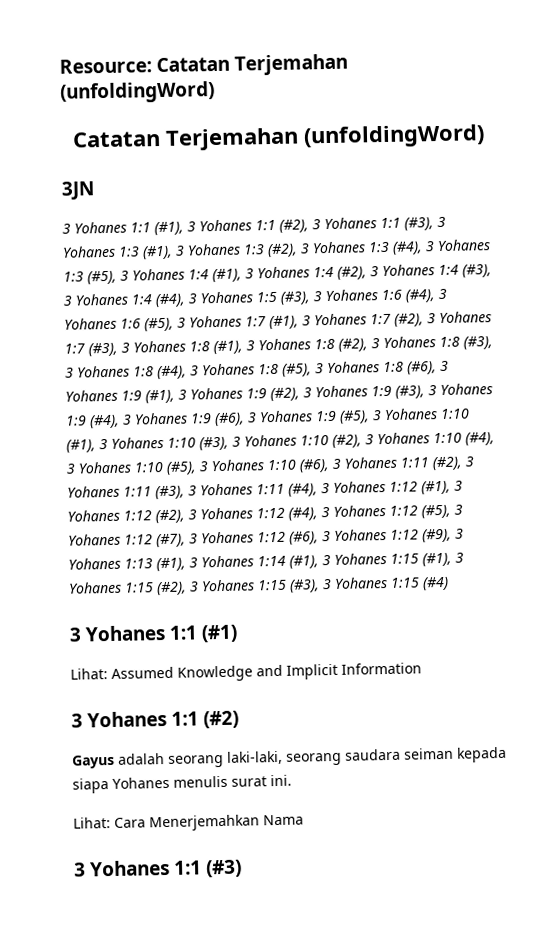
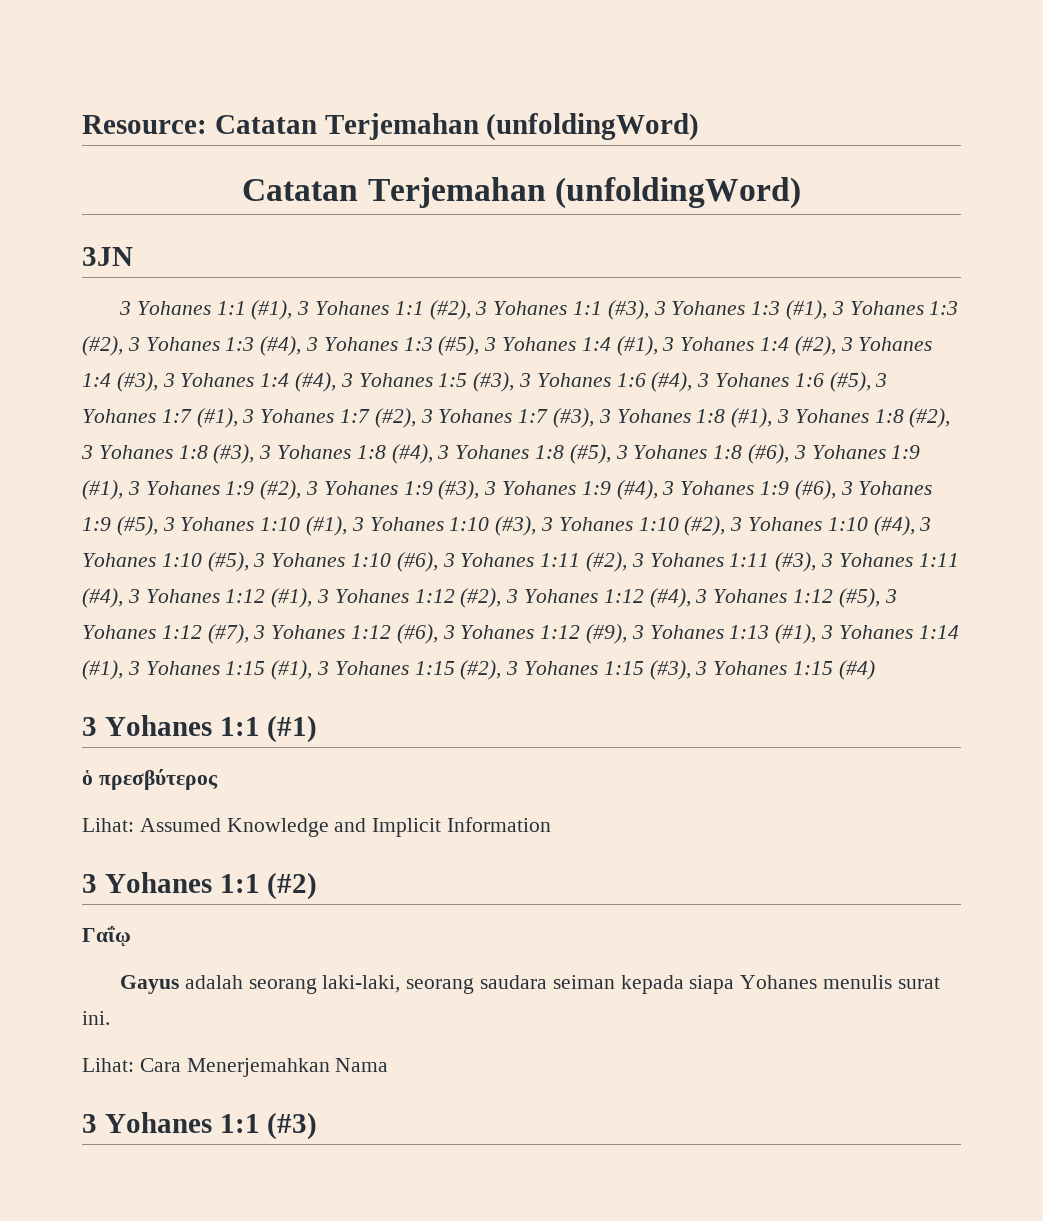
+ ὁ πρεσβύτερος
+ Γαΐῳ

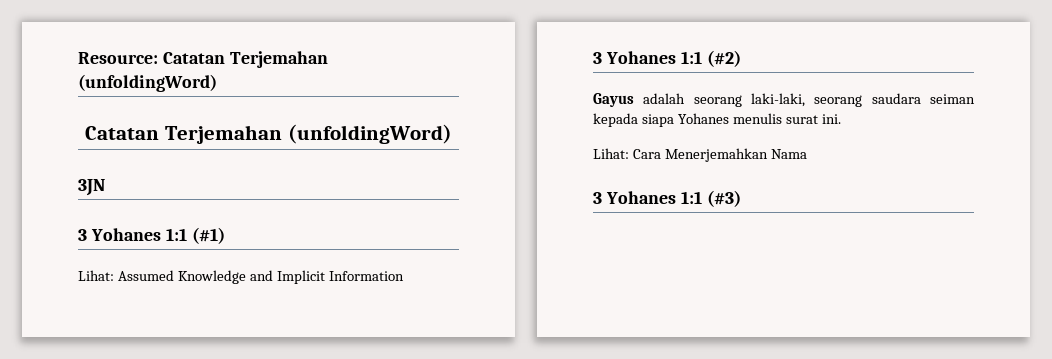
- 3 Yohanes 1:1 (#1), 3 Yohanes 1:1 (#2), 3 Yohanes 1:1 (#3), 3 Yohanes 1:3 (#1), 3 Yohanes 1:3 (#2), 3 Yohanes 1:3 (#4), 3 Yohanes 1:3 (#5), 3 Yohanes 1:4 (#1), 3 Yohanes 1:4 (#2), 3 Yohanes 1:4 (#3), 3 Yohanes 1:4 (#4), 3 Yohanes 1:5 (#3), 3 Yohanes 1:6 (#4), 3 Yohanes 1:6 (#5), 3 Yohanes 1:7 (#1), 3 Yohanes 1:7 (#2), 3 Yohanes 1:7 (#3), 3 Yohanes 1:8 (#1), 3 Yohanes 1:8 (#2), 3 Yohanes 1:8 (#3), 3 Yohanes 1:8 (#4), 3 Yohanes 1:8 (#5), 3 Yohanes 1:8 (#6), 3 Yohanes 1:9 (#1), 3 Yohanes 1:9 (#2), 3 Yohanes 1:9 (#3), 3 Yohanes 1:9 (#4), 3 Yohanes 1:9 (#6), 3 Yohanes 1:9 (#5), 3 Yohanes 1:10 (#1), 3 Yohanes 1:10 (#3), 3 Yohanes 1:10 (#2), 3 Yohanes 1:10 (#4), 3 Yohanes 1:10 (#5), 3 Yohanes 1:10 (#6), 3 Yohanes 1:11 (#2), 3 Yohanes 1:11 (#3), 3 Yohanes 1:11 (#4), 3 Yohanes 1:12 (#1), 3 Yohanes 1:12 (#2), 3 Yohanes 1:12 (#4), 3 Yohanes 1:12 (#5), 3 Yohanes 1:12 (#7), 3 Yohanes 1:12 (#6), 3 Yohanes 1:12 (#9), 3 Yohanes 1:13 (#1), 3 Yohanes 1:14 (#1), 3 Yohanes 1:15 (#1), 3 Yohanes 1:15 (#2), 3 Yohanes 1:15 (#3), 3 Yohanes 1:15 (#4)
- ὁ πρεσβύτερος
- Γαΐῳ

